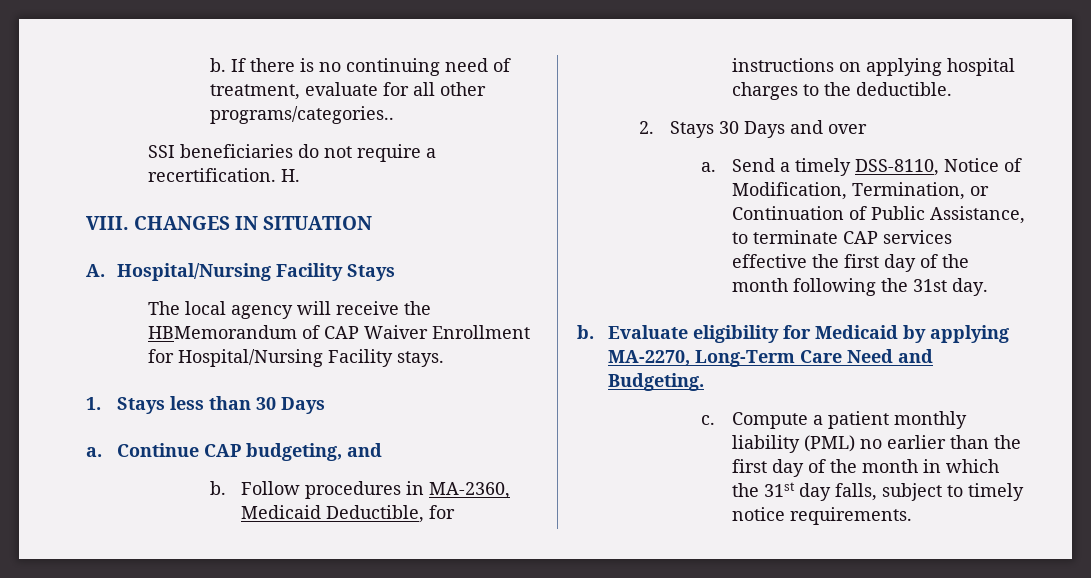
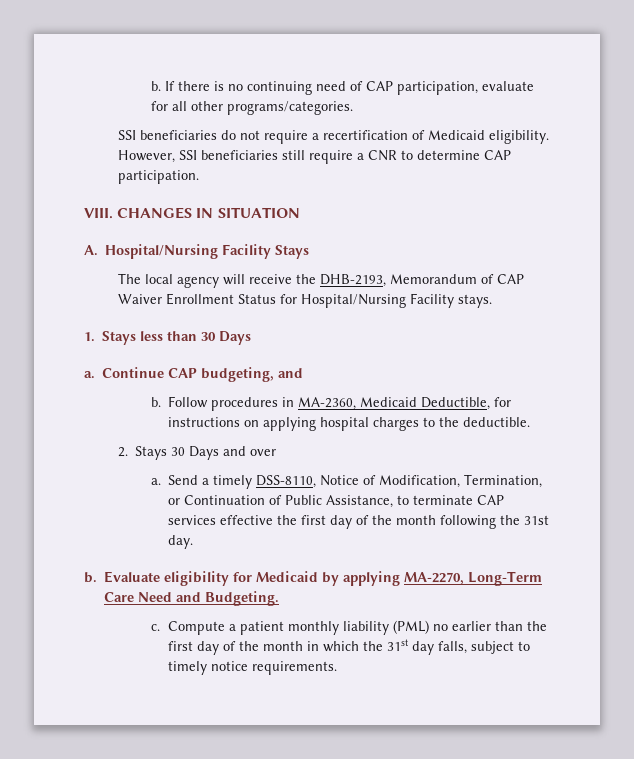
- If there is no continuing need of treatment, evaluate for all other programs/categories..
+ If there is no continuing need of CAP participation, evaluate for all other programs/categories.
- SSI beneficiaries do not require a recertification. H.
+ SSI beneficiaries do not require a recertification of Medicaid eligibility. However, SSI beneficiaries still require a CNR to determine CAP participation.
- The local agency will receive the HBMemorandum of CAP Waiver Enrollment for Hospital/Nursing Facility stays.
+ The local agency will receive the DHB-2193, Memorandum of CAP Waiver Enrollment Status for Hospital/Nursing Facility stays.

